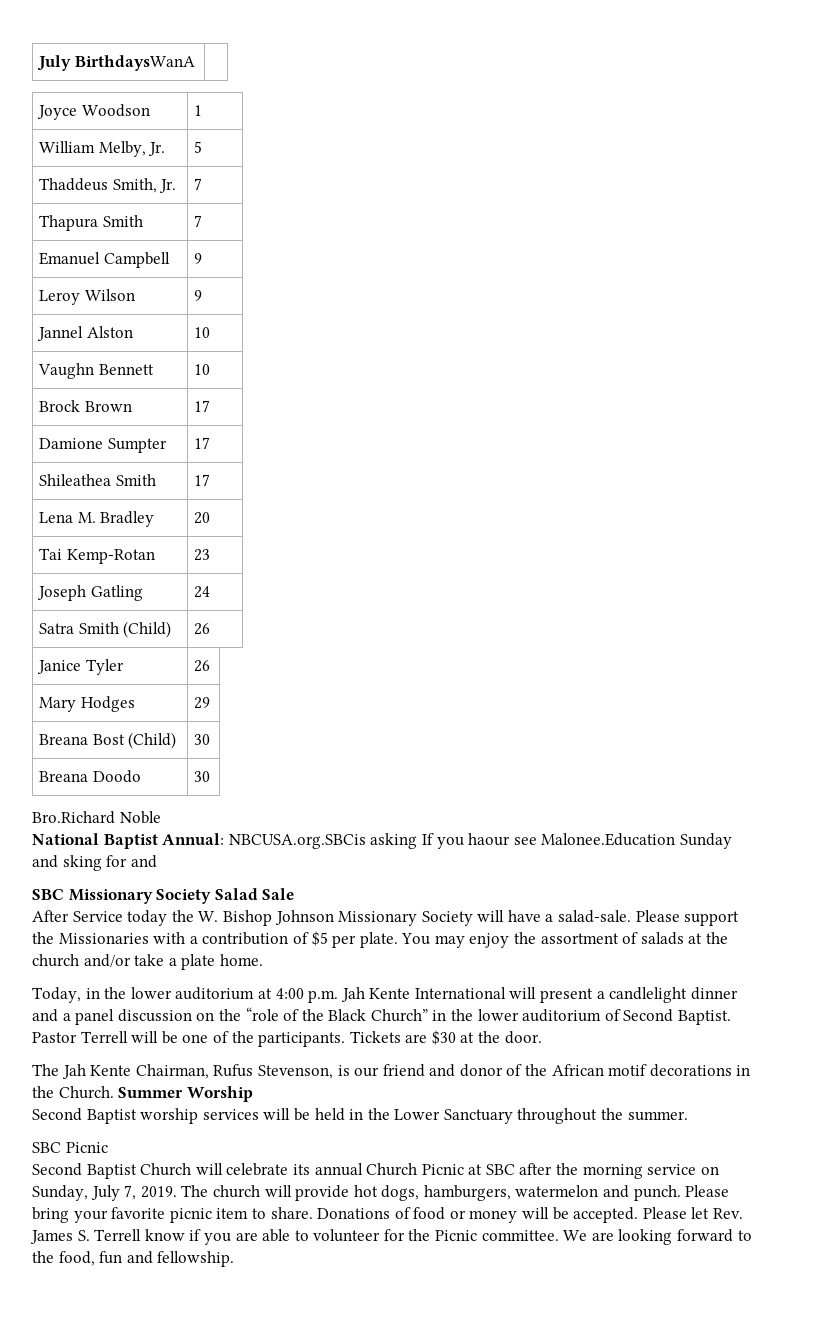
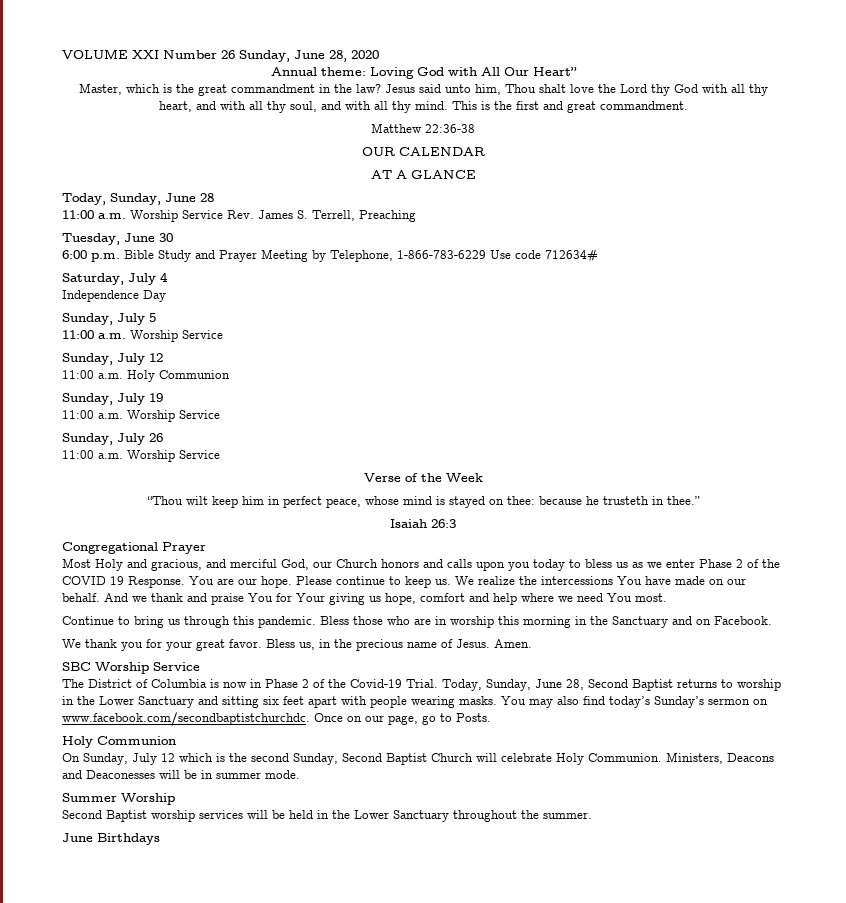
- July BirthdaysWanA |
- Joyce Woodson | 1
- William Melby, Jr. | 5
- Thaddeus Smith, Jr. | 7
- Thapura Smith | 7
- Emanuel Campbell | 9
- Leroy Wilson | 9
- Jannel Alston | 10
- Vaughn Bennett | 10
- Brock Brown | 17
- Damione Sumpter | 17
- Shileathea Smith | 17
- Lena M. Bradley | 20
- Tai Kemp-Rotan | 23
- Joseph Gatling | 24
- Satra Smith (Child) | 26
- Janice Tyler | 26
- Mary Hodges | 29
- Breana Bost (Child) | 30
- Breana Doodo | 30
- Bro.Richard Noble
- National Baptist Annual: NBCUSA.org.SBCis asking If you haour see Malonee.Education Sunday and sking for and
- SBC Missionary Society Salad Sale
- After Service today the W. Bishop Johnson Missionary Society will have a salad-sale. Please support the Missionaries with a contribution of $5 per plate. You may enjoy the assortment of salads at the church and/or take a plate home.
- Today, in the lower auditorium at 4:00 p.m. Jah Kente International will present a candlelight dinner and a panel discussion on the “role of the Black Church” in the lower auditorium of Second Baptist. Pastor Terrell will be one of the participants. Tickets are $30 at the door.
- The Jah Kente Chairman, Rufus Stevenson, is our friend and donor of the African motif decorations in the Church. Summer Worship
+ VOLUME XXI Number 26 Sunday, June 28, 2020
+ Annual theme: Loving God with All Our Heart”
+ Master, which is the great commandment in the law? Jesus said unto him, Thou shalt love the Lord thy God with all thy heart, and with all thy soul, and with all thy mind. This is the first and great commandment.
+ Matthew 22:36-38
+ OUR CALENDAR
+ AT A GLANCE
+ Today, Sunday, June 28
+ 11:00 a.m. Worship Service Rev. James S. Terrell, Preaching
+ Tuesday, June 30
+ 6:00 p.m. Bible Study and Prayer Meeting by Telephone, 1-866-783-6229 Use code 712634#
+ Saturday, July 4
+ Independence Day
+ Sunday, July 5
+ 11:00 a.m. Worship Service
+ Sunday, July 12
+ 11:00 a.m. Holy Communion
+ Sunday, July 19
+ 11:00 a.m. Worship Service
+ Sunday, July 26
+ 11:00 a.m. Worship Service
+ Verse of the Week
+ “Thou wilt keep him in perfect peace, whose mind is stayed on thee: because he trusteth in thee.”
+ Isaiah 26:3
+ Congregational Prayer
+ Most Holy and gracious, and merciful God, our Church honors and calls upon you today to bless us as we enter Phase 2 of the COVID 19 Response. You are our hope. Please continue to keep us. We realize the intercessions You have made on our behalf. And we thank and praise You for Your giving us hope, comfort and help where we need You most.
+ Continue to bring us through this pandemic. Bless those who are in worship this morning in the Sanctuary and on Facebook.
+ We thank you for your great favor. Bless us, in the precious name of Jesus. Amen.
+ SBC Worship Service
+ The District of Columbia is now in Phase 2 of the Covid-19 Trial. Today, Sunday, June 28, Second Baptist returns to worship in the Lower Sanctuary and sitting six feet apart with people wearing masks. You may also find today’s Sunday’s sermon on www.facebook.com/secondbaptistchurchdc. Once on our page, go to Posts.
+ Holy Communion
+ On Sunday, July 12 which is the second Sunday, Second Baptist Church will celebrate Holy Communion. Ministers, Deacons and Deaconesses will be in summer mode.
+ Summer Worship
- SBC Picnic
- Second Baptist Church will celebrate its annual Church Picnic at SBC after the morning service on Sunday, July 7, 2019. The church will provide hot dogs, hamburgers, watermelon and punch. Please bring your favorite picnic item to share. Donations of food or money will be accepted. Please let Rev. James S. Terrell know if you are able to volunteer for the Picnic committee. We are looking forward to the food, fun and fellowship.
+ June Birthdays

